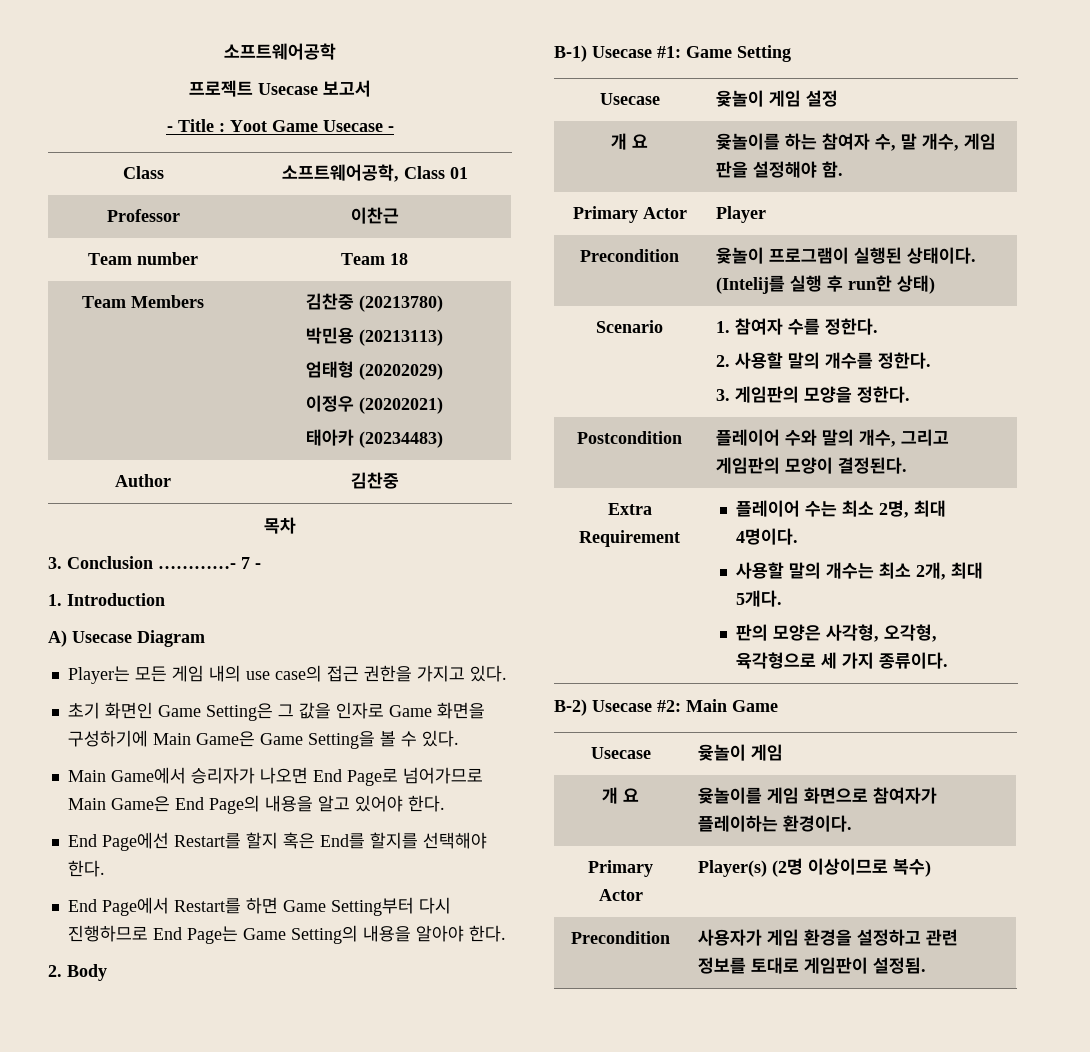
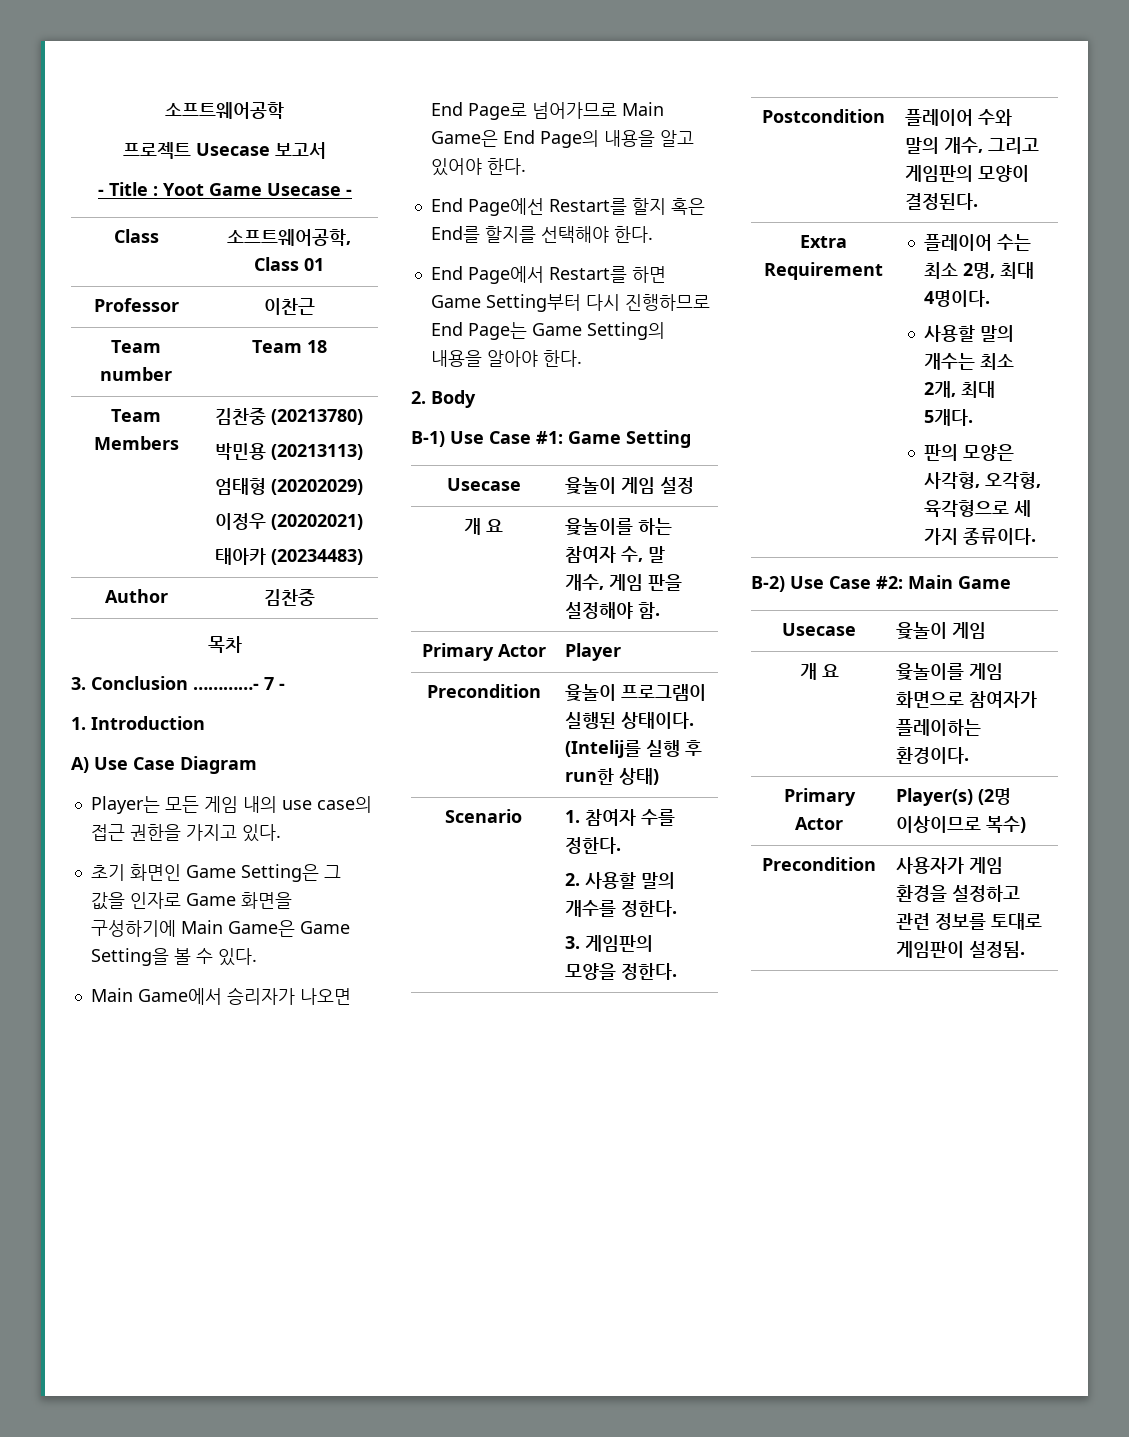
- A) Usecase Diagram
+ A) Use Case Diagram
- B-1) Usecase #1: Game Setting
+ B-1) Use Case #1: Game Setting
- B-2) Usecase #2: Main Game
+ B-2) Use Case #2: Main Game

